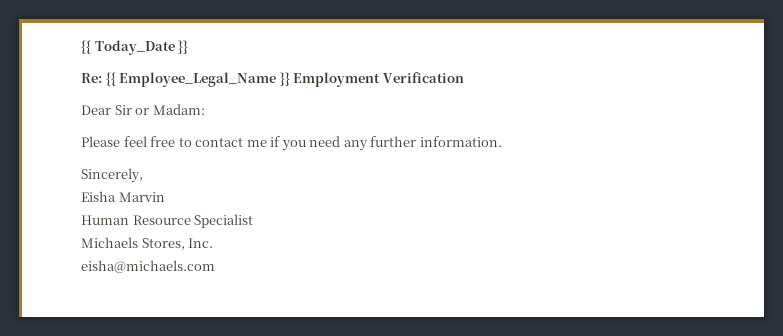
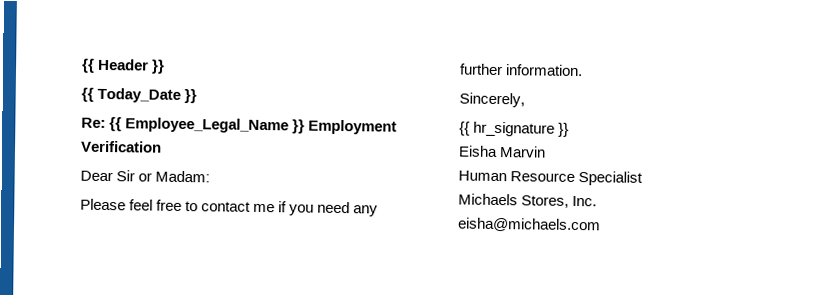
+ {{ Header }}
+ {{ hr_signature }}

